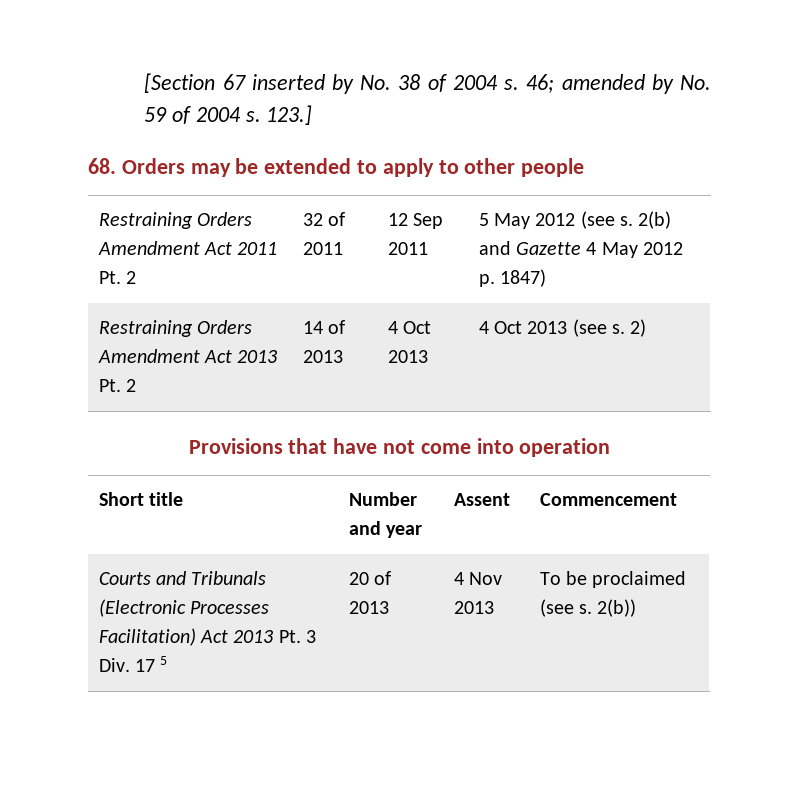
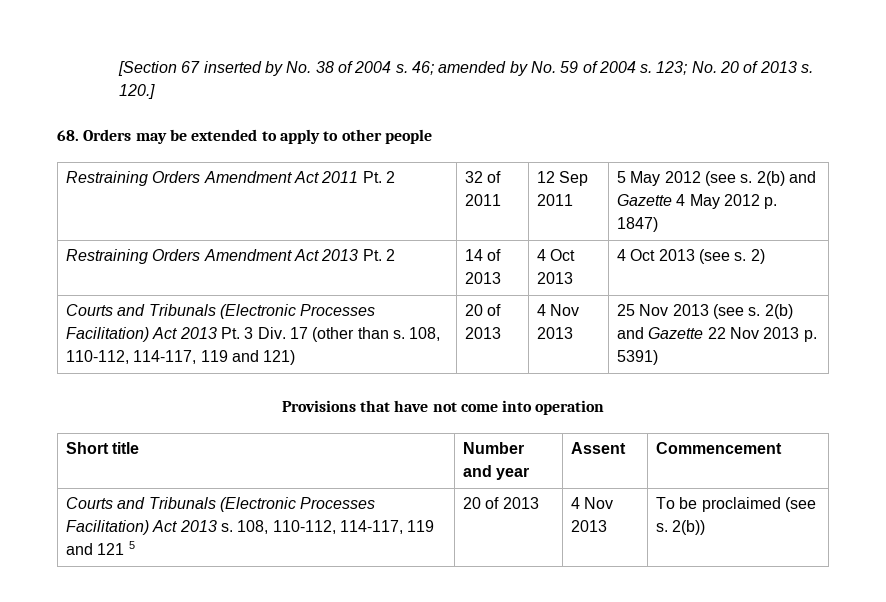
- 123.]
+ 123; No. 20 of 2013 s. 120.]
+ Courts and Tribunals (Electronic Processes Facilitation) Act 2013 Pt. 3 Div. 17 (other than s. 108, 110-112, 114-117, 119 and 121) | 20 of 2013 | 4 Nov 2013 | 25 Nov 2013 (see s. 2(b) and Gazette 22 Nov 2013 p. 5391)
- Courts and Tribunals (Electronic Processes Facilitation) Act 2013 Pt. 3 Div. 17 5 | 20 of 2013 | 4 Nov 2013 | To be proclaimed (see s. 2(b))
+ Courts and Tribunals (Electronic Processes Facilitation) Act 2013 s. 108, 110-112, 114-117, 119 and 121 5 | 20 of 2013 | 4 Nov 2013 | To be proclaimed (see s. 2(b))

